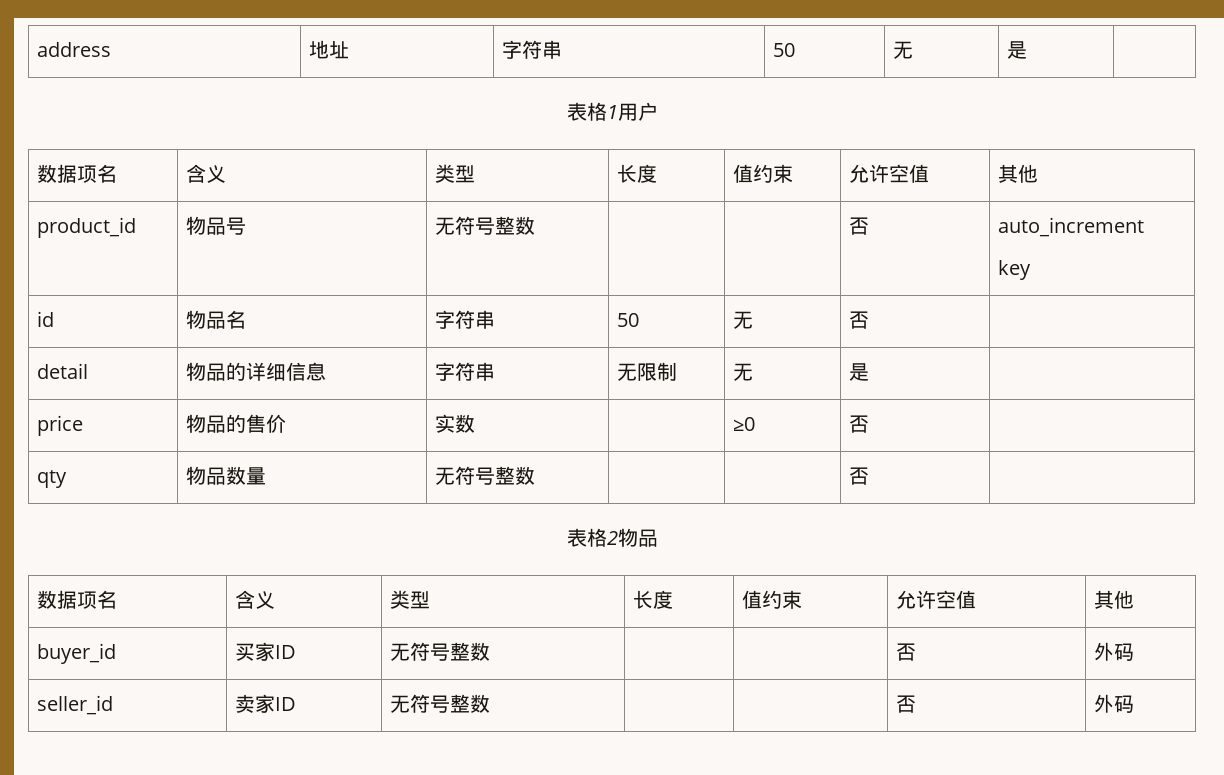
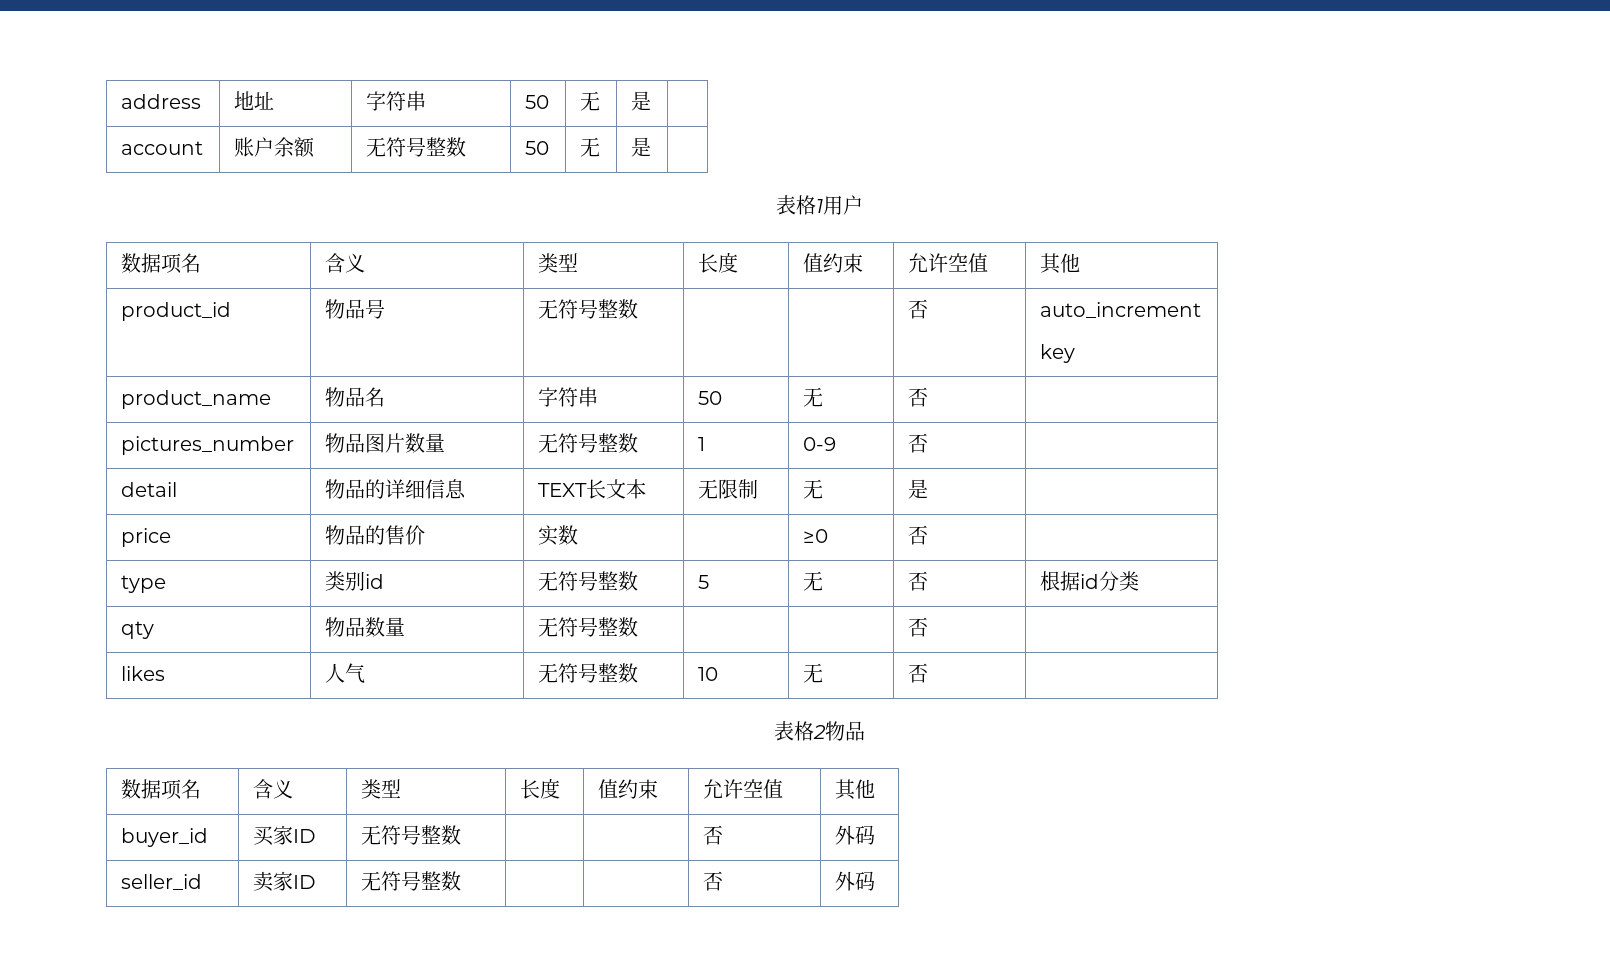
+ account | 账户余额 | 无符号整数 | 50 | 无 | 是 |
- id | 物品名 | 字符串 | 50 | 无 | 否 |
+ product_name | 物品名 | 字符串 | 50 | 无 | 否 |
+ pictures_number | 物品图片数量 | 无符号整数 | 1 | 0-9 | 否 |
- detail | 物品的详细信息 | 字符串 | 无限制 | 无 | 是 |
+ detail | 物品的详细信息 | TEXT长文本 | 无限制 | 无 | 是 |
+ type | 类别id | 无符号整数 | 5 | 无 | 否 | 根据id分类
+ likes | 人气 | 无符号整数 | 10 | 无 | 否 |

